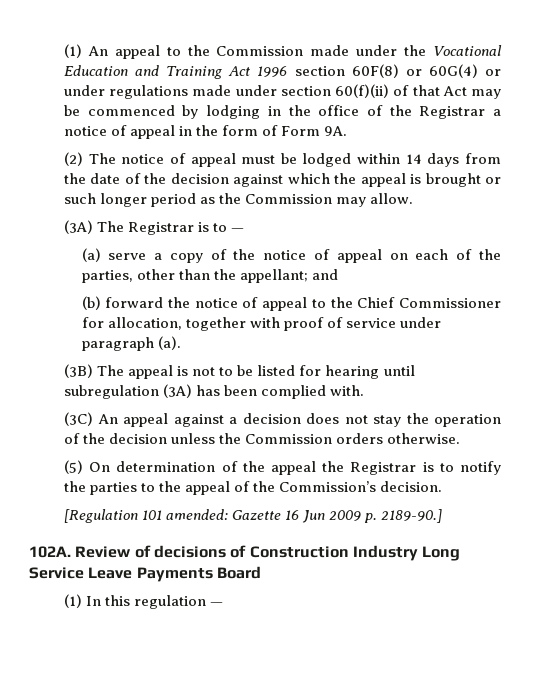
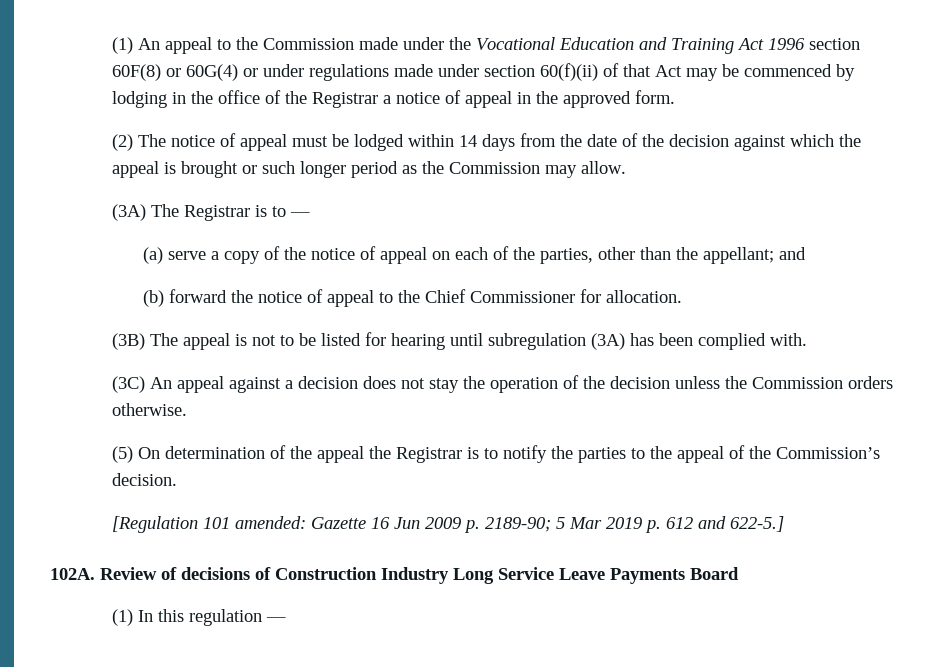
- (1) An appeal to the Commission made under the Vocational Education and Training Act 1996 section 60F(8) or 60G(4) or under regulations made under section 60(f)(ii) of that Act may be commenced by lodging in the office of the Registrar a notice of appeal in the form of Form 9A.
+ (1) An appeal to the Commission made under the Vocational Education and Training Act 1996 section 60F(8) or 60G(4) or under regulations made under section 60(f)(ii) of that Act may be commenced by lodging in the office of the Registrar a notice of appeal in the approved form.
- (b) forward the notice of appeal to the Chief Commissioner for allocation, together with proof of service under paragraph (a).
+ (b) forward the notice of appeal to the Chief Commissioner for allocation.
- [Regulation 101 amended: Gazette 16 Jun 2009 p. 2189-90.]
+ [Regulation 101 amended: Gazette 16 Jun 2009 p. 2189-90; 5 Mar 2019 p. 612 and 622-5.]

